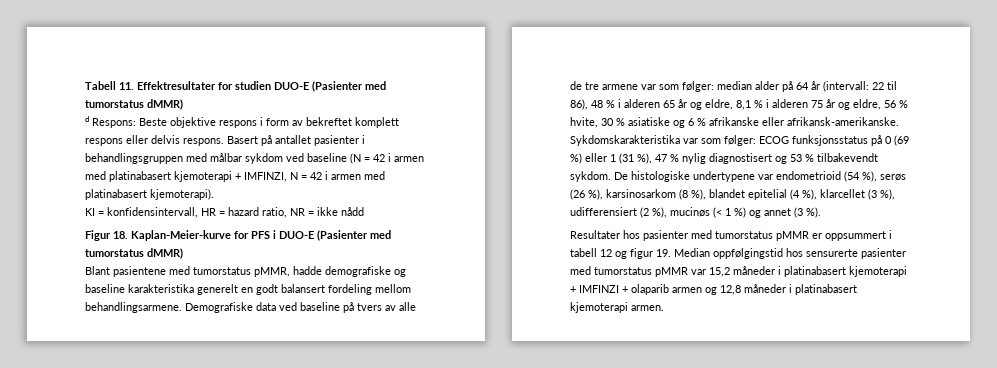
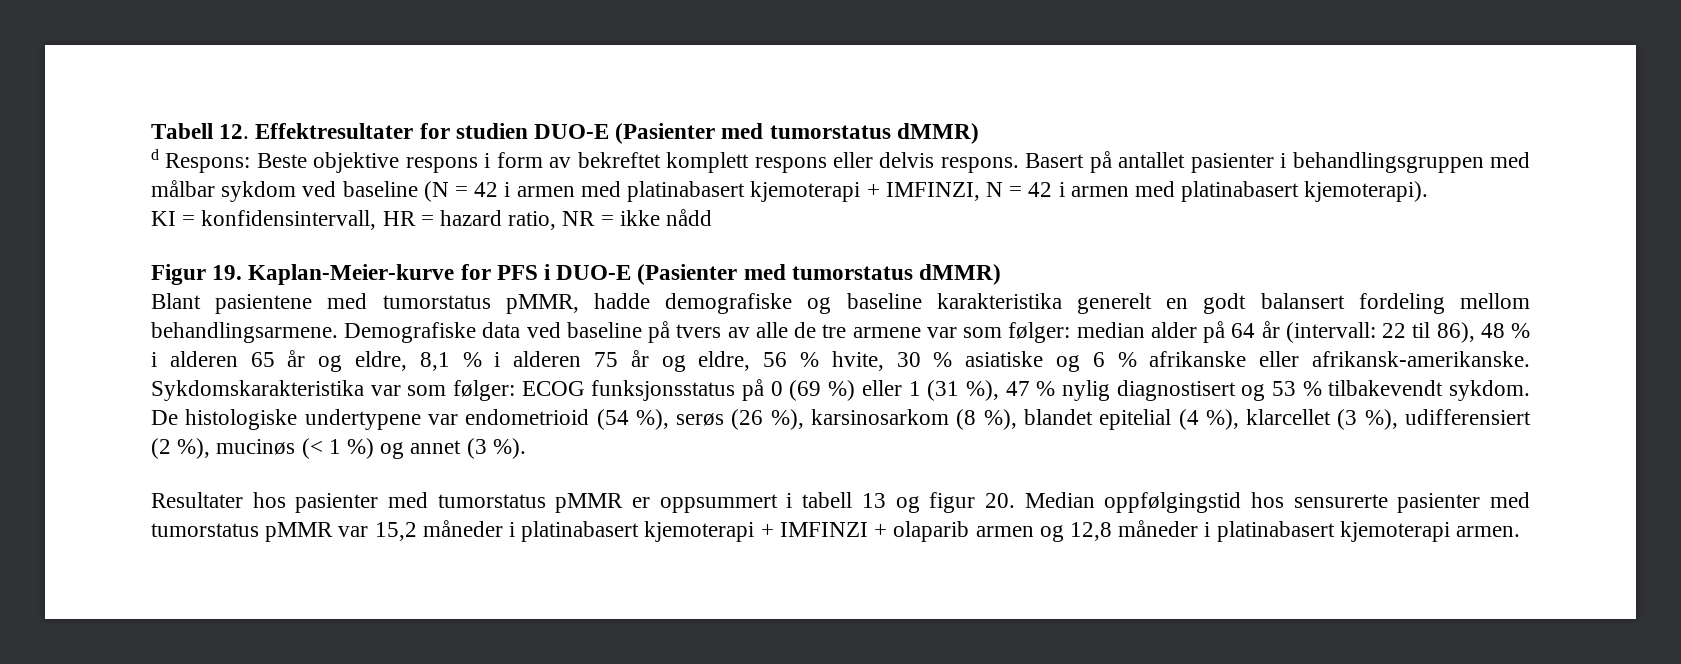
- Tabell 11. Effektresultater for studien DUO-E (Pasienter med tumorstatus dMMR)
+ Tabell 12. Effektresultater for studien DUO-E (Pasienter med tumorstatus dMMR)
- Figur 18. Kaplan-Meier-kurve for PFS i DUO-E (Pasienter med tumorstatus dMMR)
+ Figur 19. Kaplan-Meier-kurve for PFS i DUO-E (Pasienter med tumorstatus dMMR)
- Resultater hos pasienter med tumorstatus pMMR er oppsummert i tabell 12 og figur 19. Median oppfølgingstid hos sensurerte pasienter med tumorstatus pMMR var 15,2 måneder i platinabasert kjemoterapi + IMFINZI + olaparib armen og 12,8 måneder i platinabasert kjemoterapi armen.
+ Resultater hos pasienter med tumorstatus pMMR er oppsummert i tabell 13 og figur 20. Median oppfølgingstid hos sensurerte pasienter med tumorstatus pMMR var 15,2 måneder i platinabasert kjemoterapi + IMFINZI + olaparib armen og 12,8 måneder i platinabasert kjemoterapi armen.

